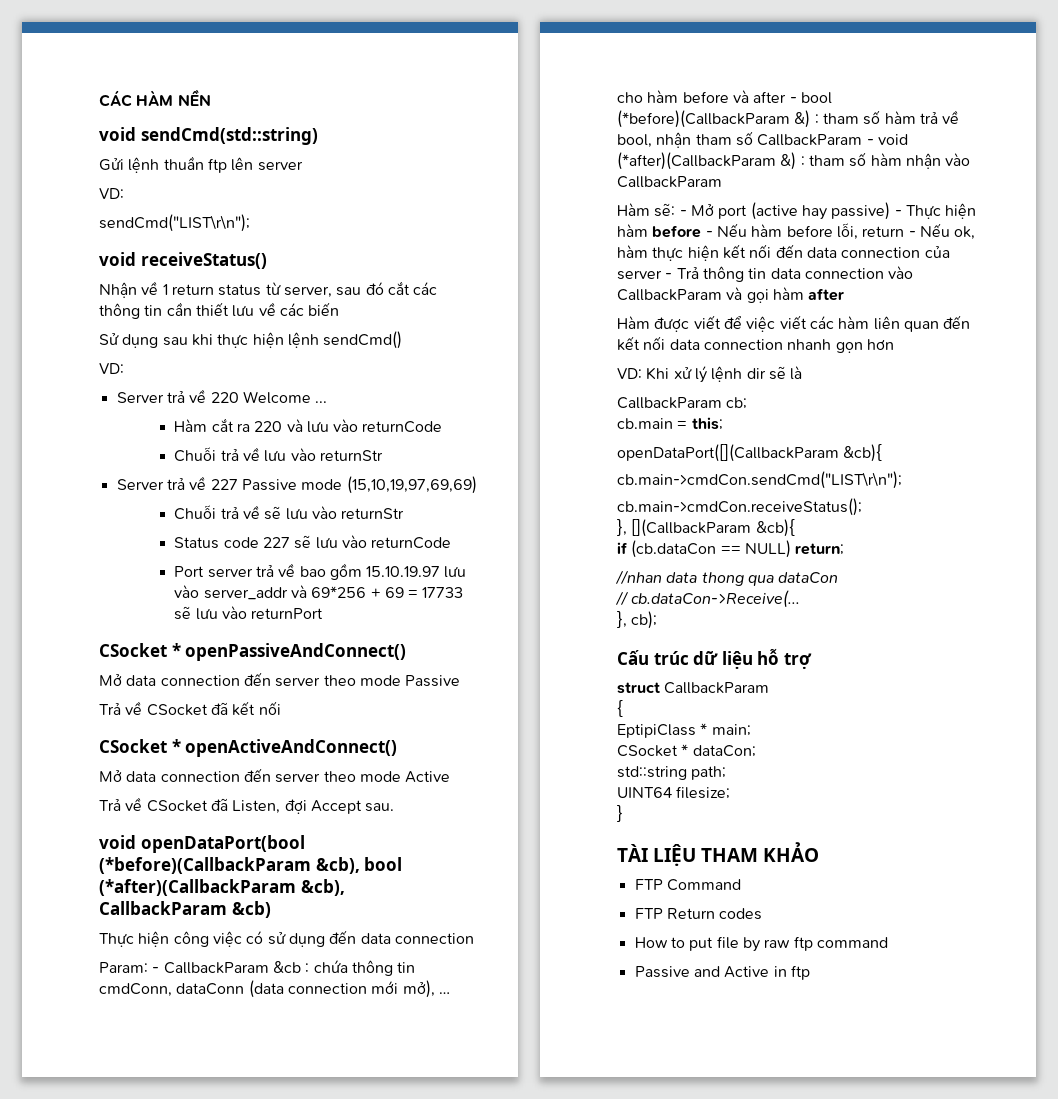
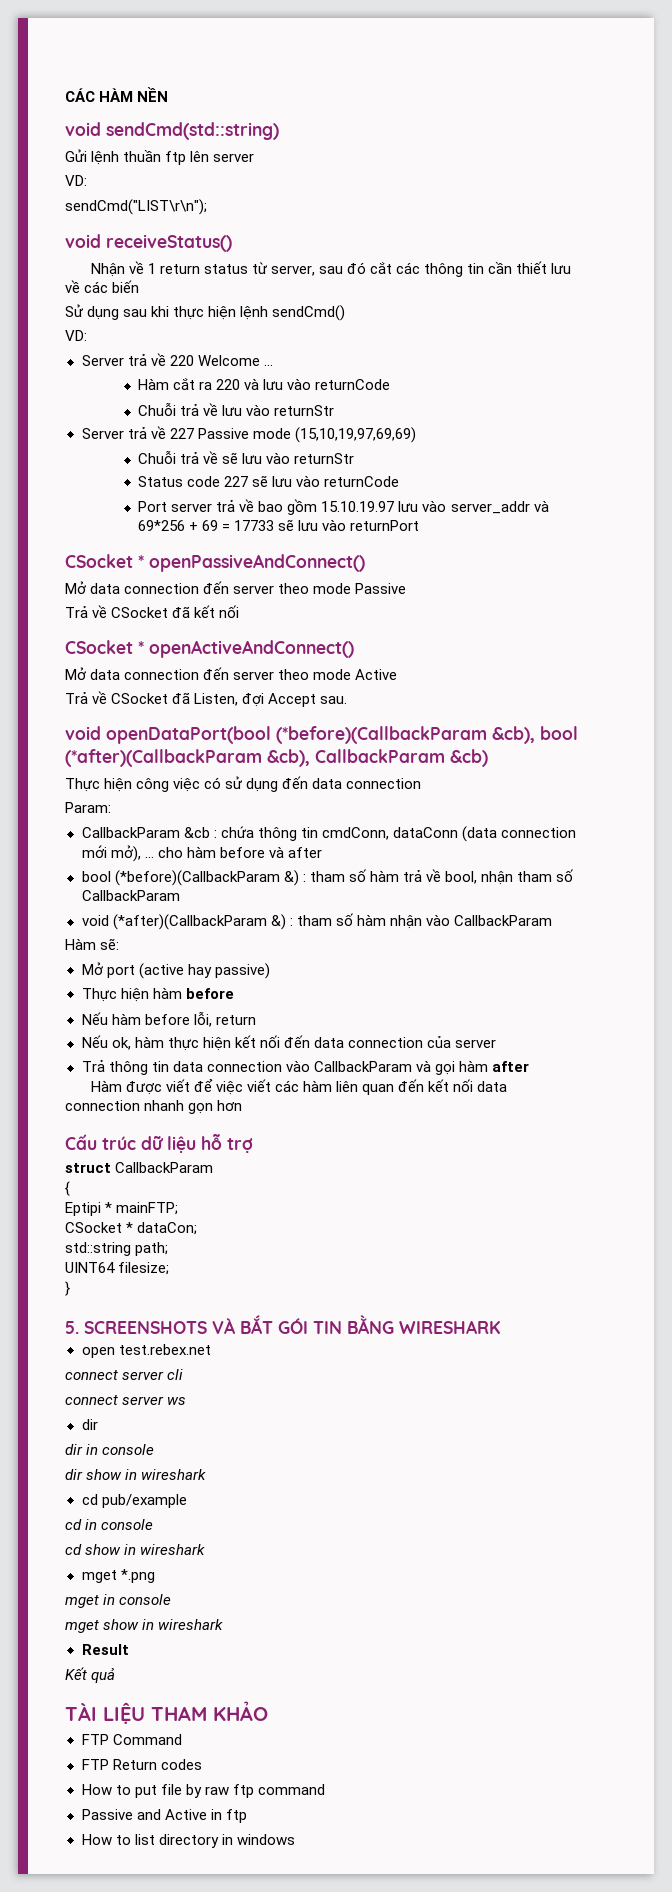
- Param: - CallbackParam &cb : chứa thông tin cmdConn, dataConn (data connection mới mở), … cho hàm before và after - bool (*before)(CallbackParam &) : tham số hàm trả về bool, nhận tham số CallbackParam - void (*after)(CallbackParam &) : tham số hàm nhận vào CallbackParam
+ Param:
+ CallbackParam &cb : chứa thông tin cmdConn, dataConn (data connection mới mở), … cho hàm before và after
+ bool (*before)(CallbackParam &) : tham số hàm trả về bool, nhận tham số CallbackParam
+ void (*after)(CallbackParam &) : tham số hàm nhận vào CallbackParam
- Hàm sẽ: - Mở port (active hay passive) - Thực hiện hàm before - Nếu hàm before lỗi, return - Nếu ok, hàm thực hiện kết nối đến data connection của server - Trả thông tin data connection vào CallbackParam và gọi hàm after
+ Hàm sẽ:
+ Mở port (active hay passive)
+ Thực hiện hàm before
+ Nếu hàm before lỗi, return
+ Nếu ok, hàm thực hiện kết nối đến data connection của server
+ Trả thông tin data connection vào CallbackParam và gọi hàm after
- VD: Khi xử lý lệnh dir sẽ là
- CallbackParam cb;
- cb.main = this;
- openDataPort([](CallbackParam &cb){
- cb.main->cmdCon.sendCmd("LIST\r\n");
- cb.main->cmdCon.receiveStatus();
- }, [](CallbackParam &cb){
- if (cb.dataCon == NULL) return;
- //nhan data thong qua dataCon
- // cb.dataCon->Receive(...
- }, cb);
- EptipiClass * main;
+ Eptipi * mainFTP;
+ 5. SCREENSHOTS VÀ BẮT GÓI TIN BẰNG WIRESHARK
+ open test.rebex.net
+ connect server cli
+ connect server ws
+ dir
+ dir in console
+ dir show in wireshark
+ cd pub/example
+ cd in console
+ cd show in wireshark
+ mget *.png
+ mget in console
+ mget show in wireshark
+ Result
+ Kết quả
+ How to list directory in windows

